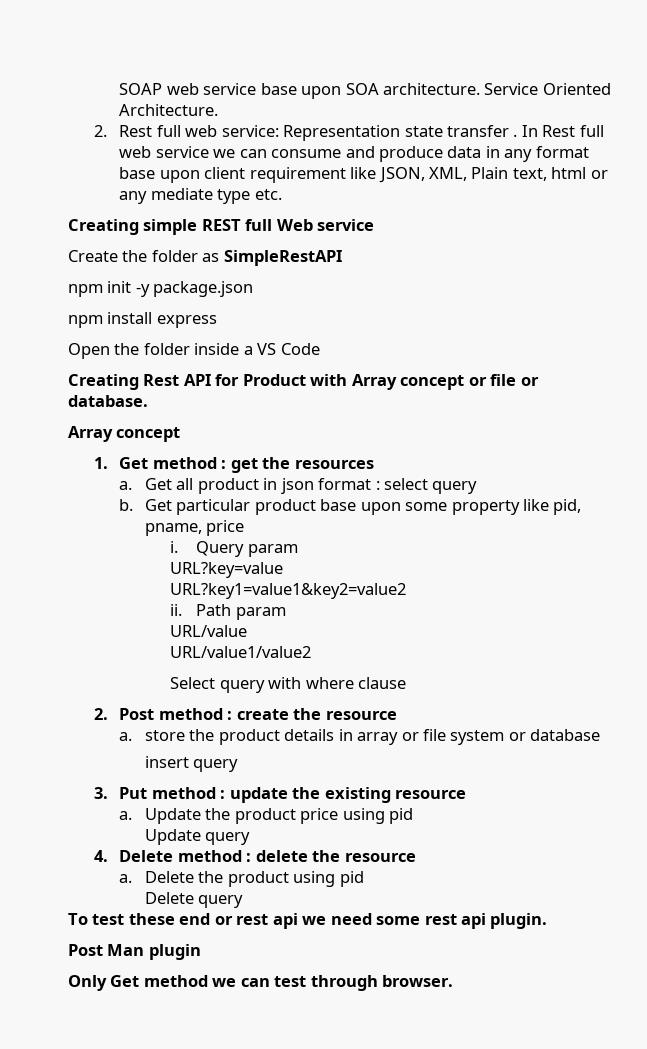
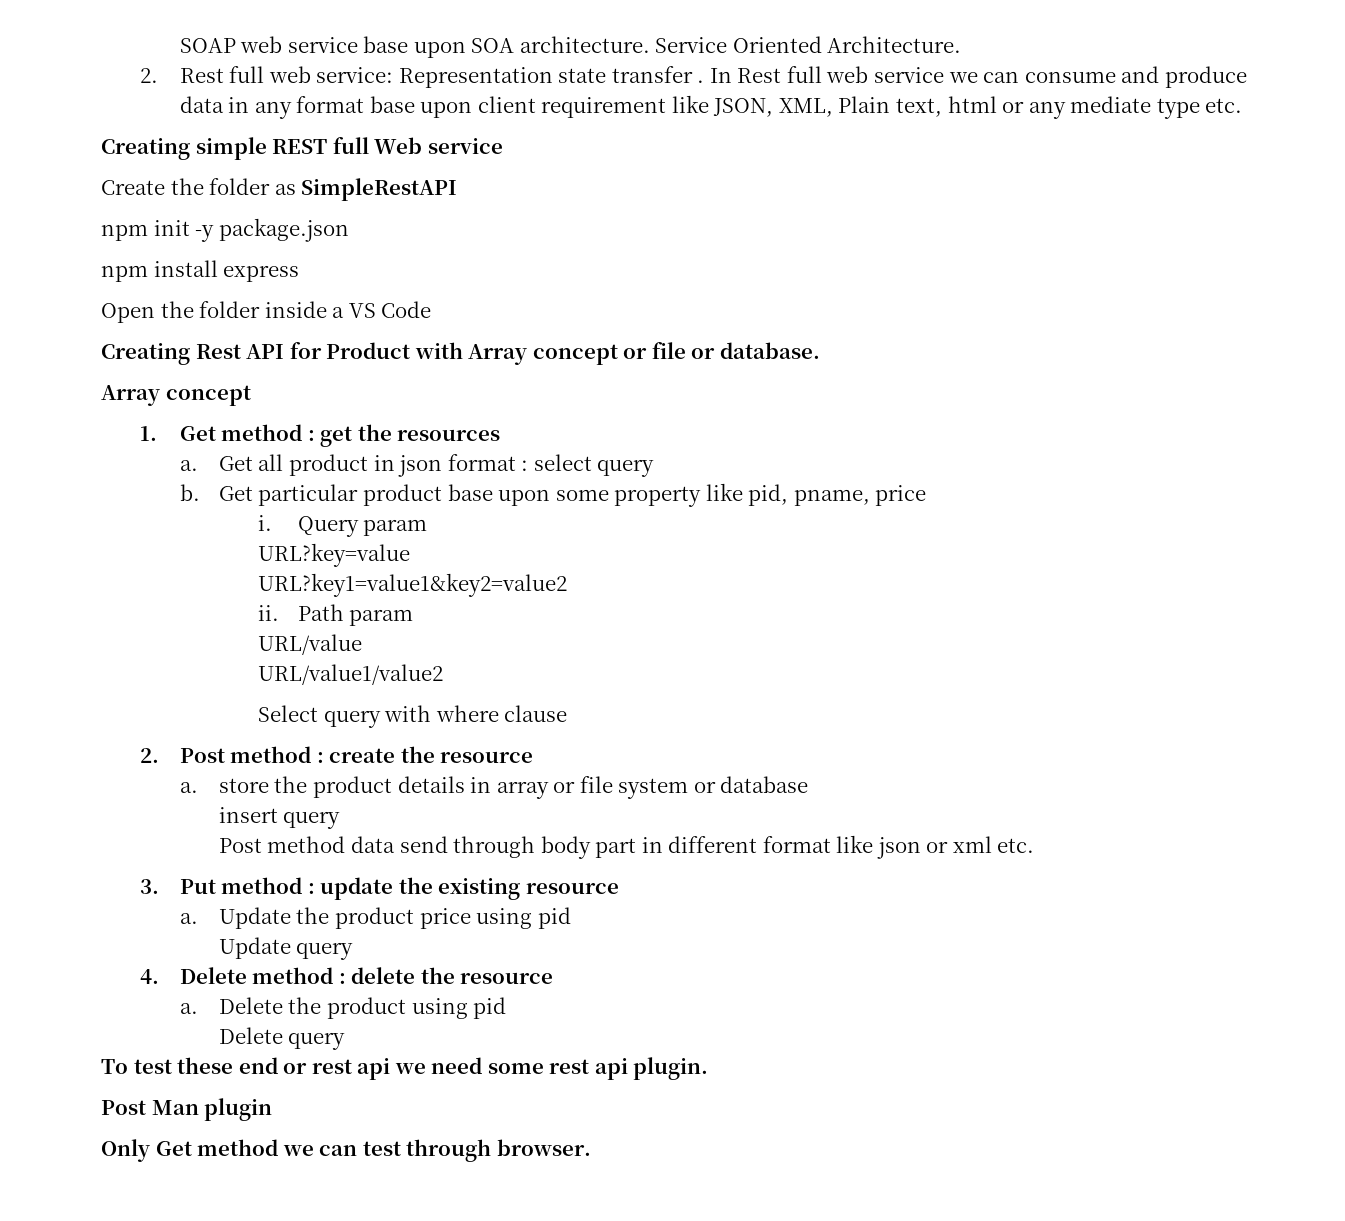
+ Post method data send through body part in different format like json or xml etc.

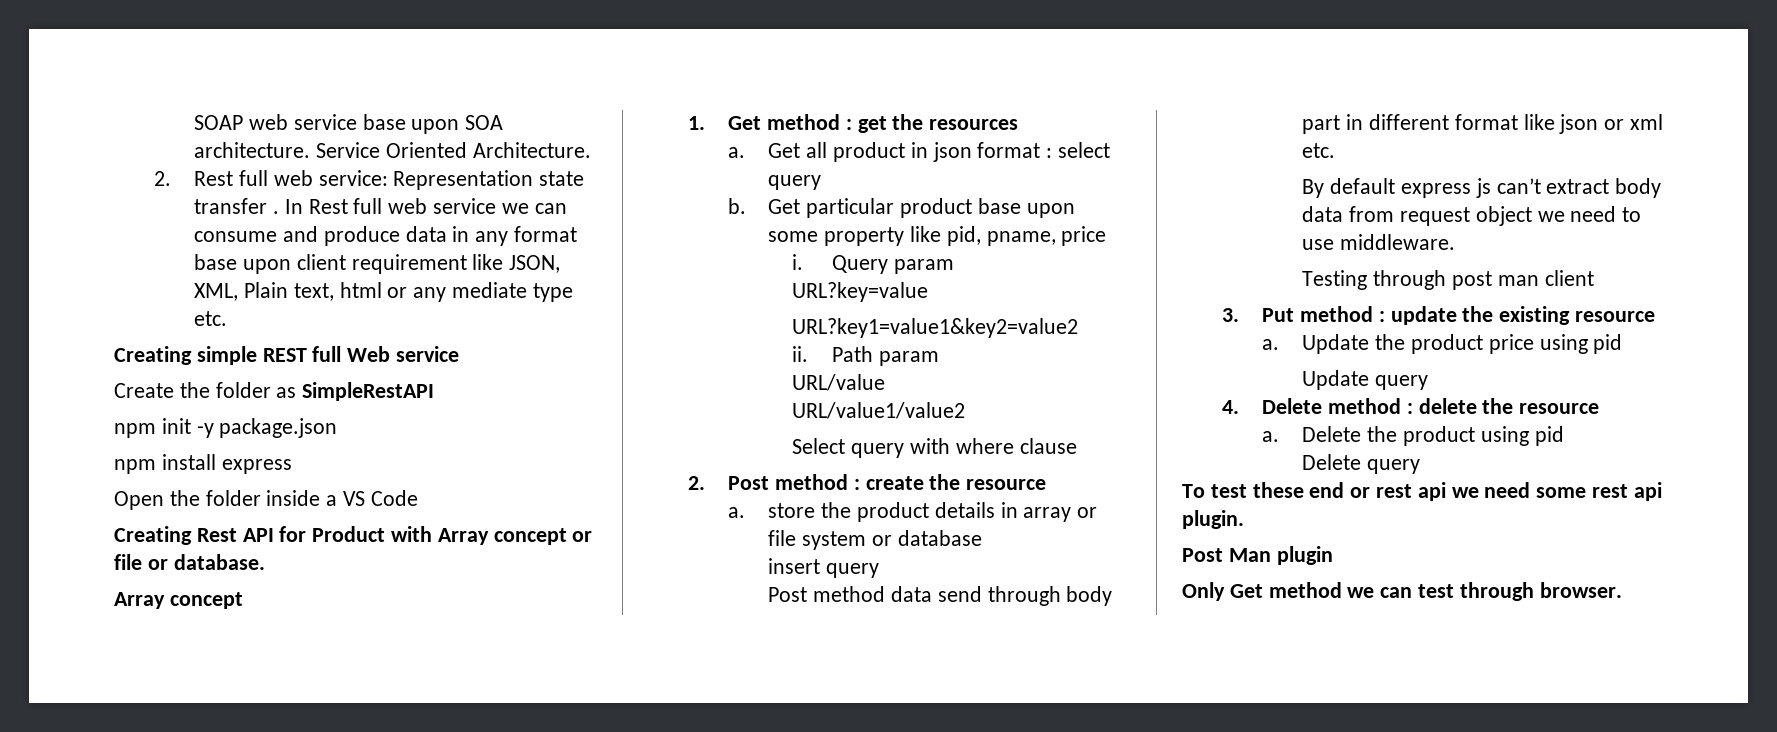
+ By default express js can’t extract body data from request object we need to use middleware.
+ Testing through post man client

